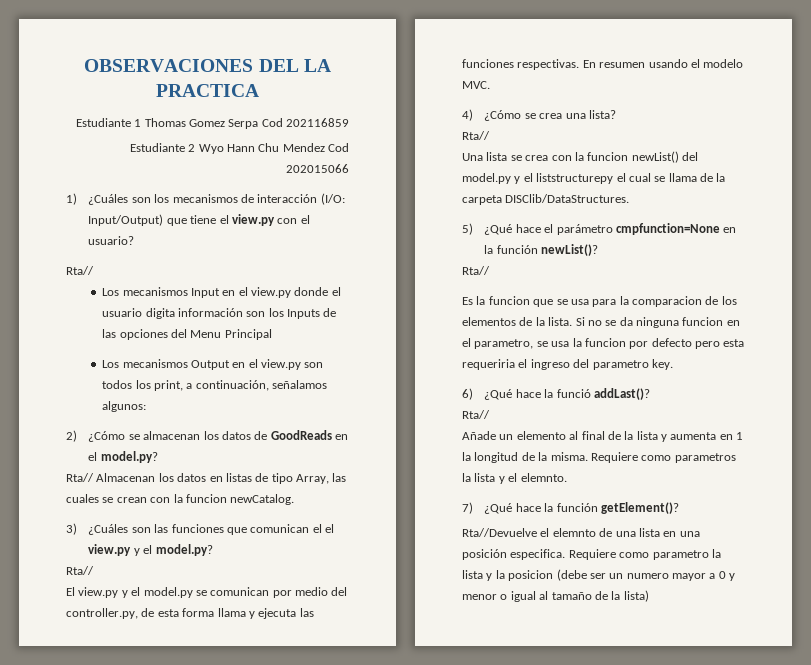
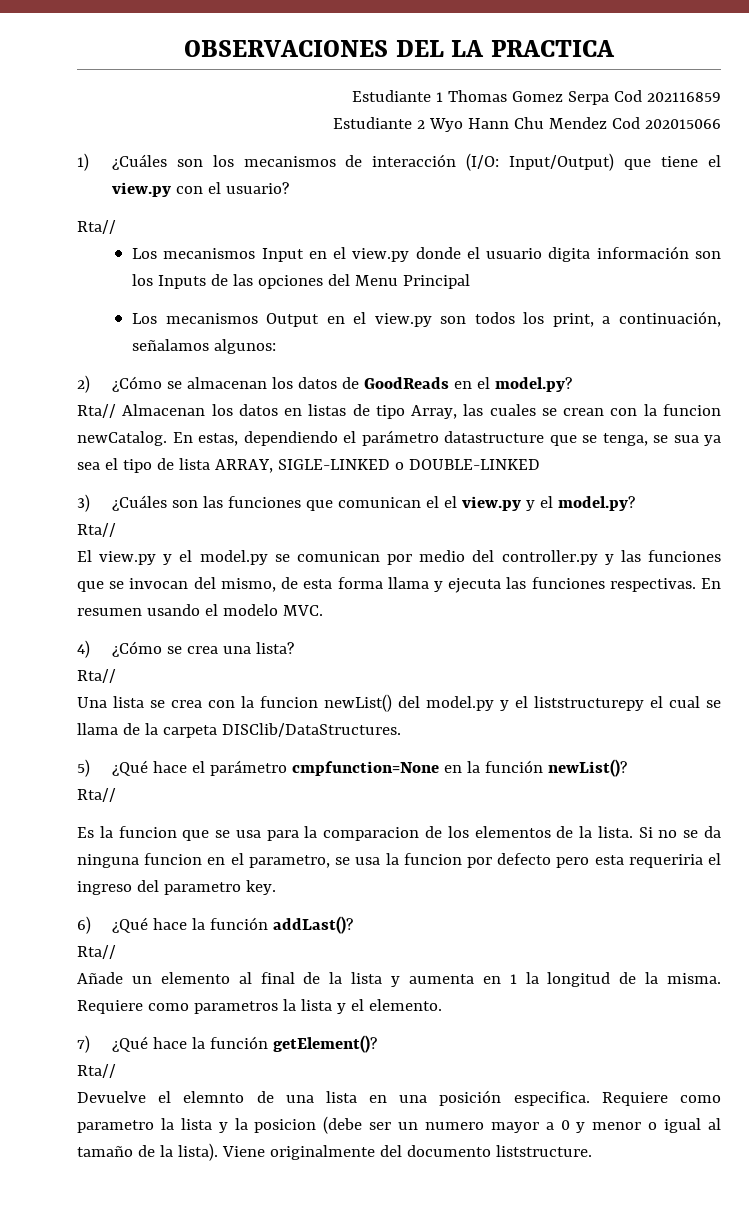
+ En estas, dependiendo el parámetro datastructure que se tenga, se sua ya sea el tipo de lista ARRAY, SIGLE-LINKED o DOUBLE-LINKED
- El view.py y el model.py se comunican por medio del controller.py, de esta forma llama y ejecuta las funciones respectivas.
+ El view.py y el model.py se comunican por medio del controller.py y las funciones que se invocan del mismo, de esta forma llama y ejecuta las funciones respectivas.
- 6) ¿Qué hace la funció addLast()?
+ 6) ¿Qué hace la función addLast()?
- Requiere como parametros la lista y el elemnto.
+ Requiere como parametros la lista y el elemento.
  7) ¿Qué hace la función getElement()?
- Rta//Devuelve el elemnto de una lista en una posición especifica.
+ Rta//
+ Devuelve el elemnto de una lista en una posición especifica.
- Requiere como parametro la lista y la posicion (debe ser un numero mayor a 0 y menor o igual al tamaño de la lista)
+ Requiere como parametro la lista y la posicion (debe ser un numero mayor a 0 y menor o igual al tamaño de la lista). Viene originalmente del documento liststructure.

